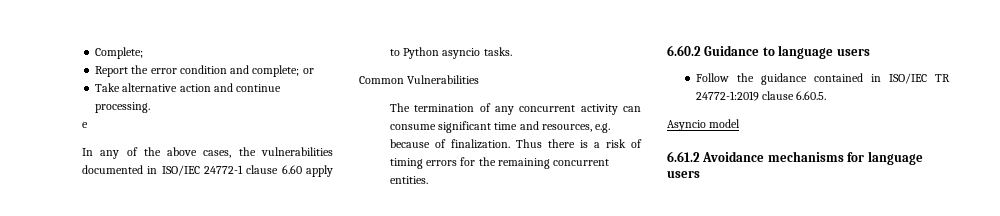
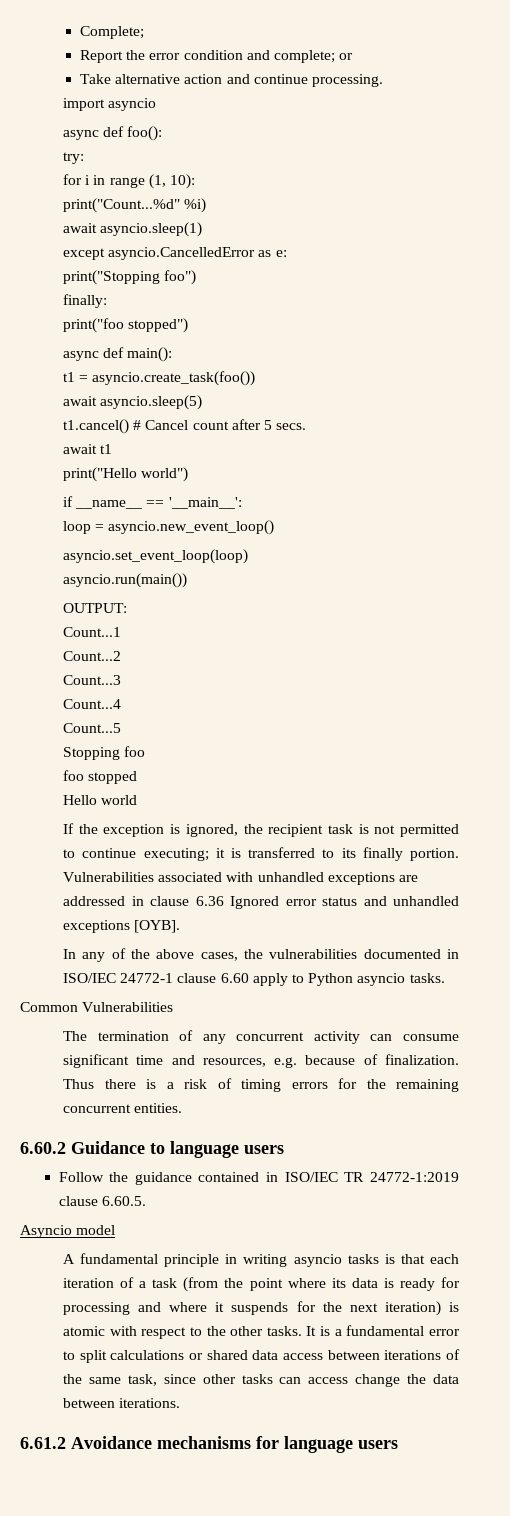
- e
+ import asyncio
+ async def foo():
+ try:
+ for i in range (1, 10):
+ print("Count...%d" %i)
+ await asyncio.sleep(1)
+ except asyncio.CancelledError as e:
+ print("Stopping foo")
+ finally:
+ print("foo stopped")
+ async def main():
+ t1 = asyncio.create_task(foo())
+ await asyncio.sleep(5)
+ t1.cancel() # Cancel count after 5 secs.
+ await t1
+ print("Hello world")
+ if __name__ == '__main__':
+ loop = asyncio.new_event_loop()
+ asyncio.set_event_loop(loop)
+ asyncio.run(main())
+ OUTPUT:
+ Count...1
+ Count...2
+ Count...3
+ Count...4
+ Count...5
+ Stopping foo
+ foo stopped
+ Hello world
+ If the exception is ignored, the recipient task is not permitted to continue executing; it is transferred to its finally portion. Vulnerabilities associated with unhandled exceptions are addressed in clause 6.36 Ignored error status and unhandled exceptions [OYB].
+ A fundamental principle in writing asyncio tasks is that each iteration of a task (from the point where its data is ready for processing and where it suspends for the next iteration) is atomic with respect to the other tasks. It is a fundamental error to split calculations or shared data access between iterations of the same task, since other tasks can access change the data between iterations.

